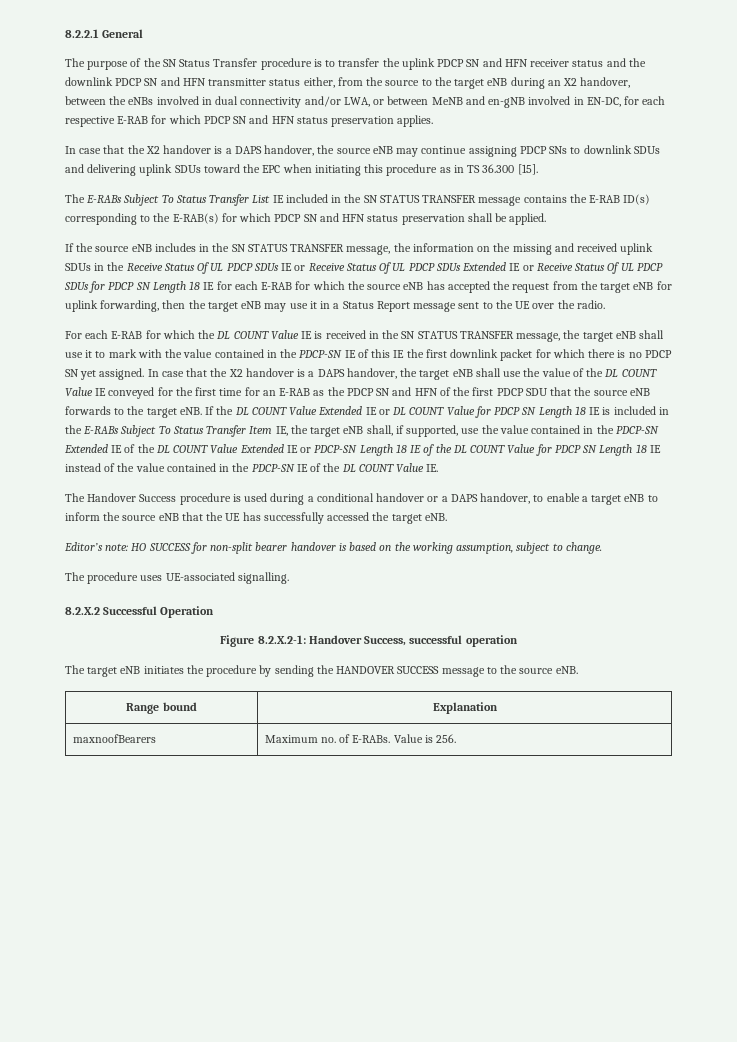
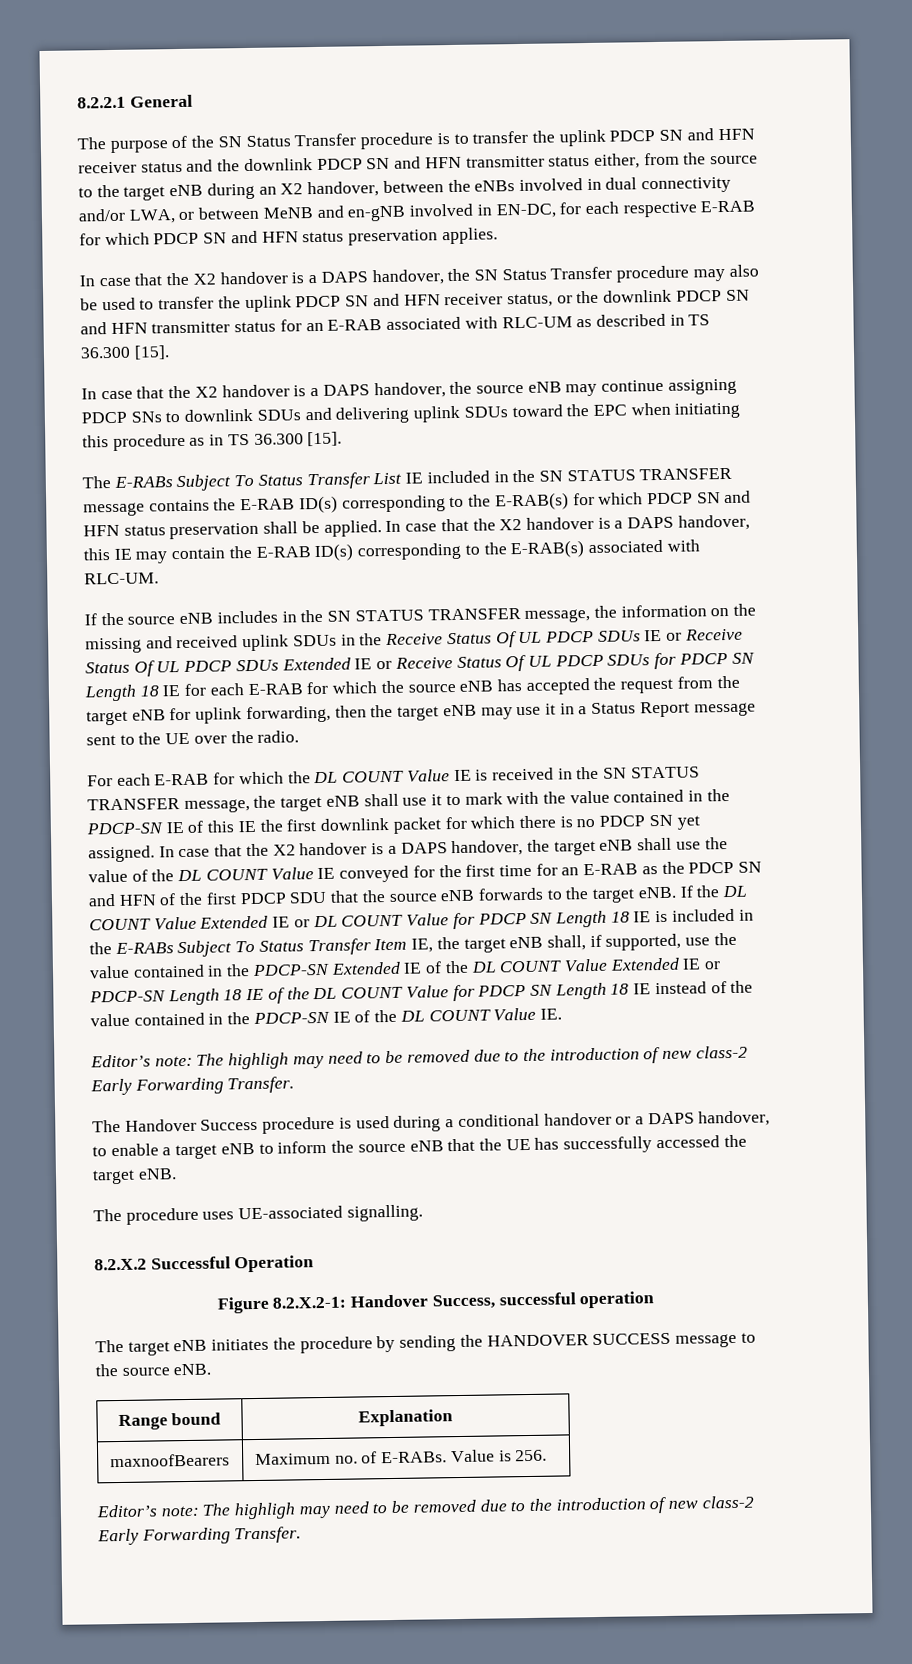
+ In case that the X2 handover is a DAPS handover, the SN Status Transfer procedure may also be used to transfer the uplink PDCP SN and HFN receiver status, or the downlink PDCP SN and HFN transmitter status for an E-RAB associated with RLC-UM as described in TS 36.300 [15].
+ In case that the X2 handover is a DAPS handover, this IE may contain the E-RAB ID(s) corresponding to the E-RAB(s) associated with RLC-UM.
  If the DL COUNT Value Extended IE or DL COUNT Value for PDCP SN Length 18 IE is included in the E-RABs Subject To Status Transfer Item IE, the target eNB shall, if supported, use the value contained in the PDCP-SN Extended IE of the DL COUNT Value Extended IE or PDCP-SN Length 18 IE of the DL COUNT Value for PDCP SN Length 18 IE instead of the value contained in the PDCP-SN IE of the DL COUNT Value IE.
+ Editor’s note: The highligh may need to be removed due to the introduction of new class-2 Early Forwarding Transfer.
- Editor’s note: HO SUCCESS for non-split bearer handover is based on the working assumption, subject to change.
  maxnoofBearers | Maximum no. of E-RABs. Value is 256.
+ Editor’s note: The highligh may need to be removed due to the introduction of new class-2 Early Forwarding Transfer.

